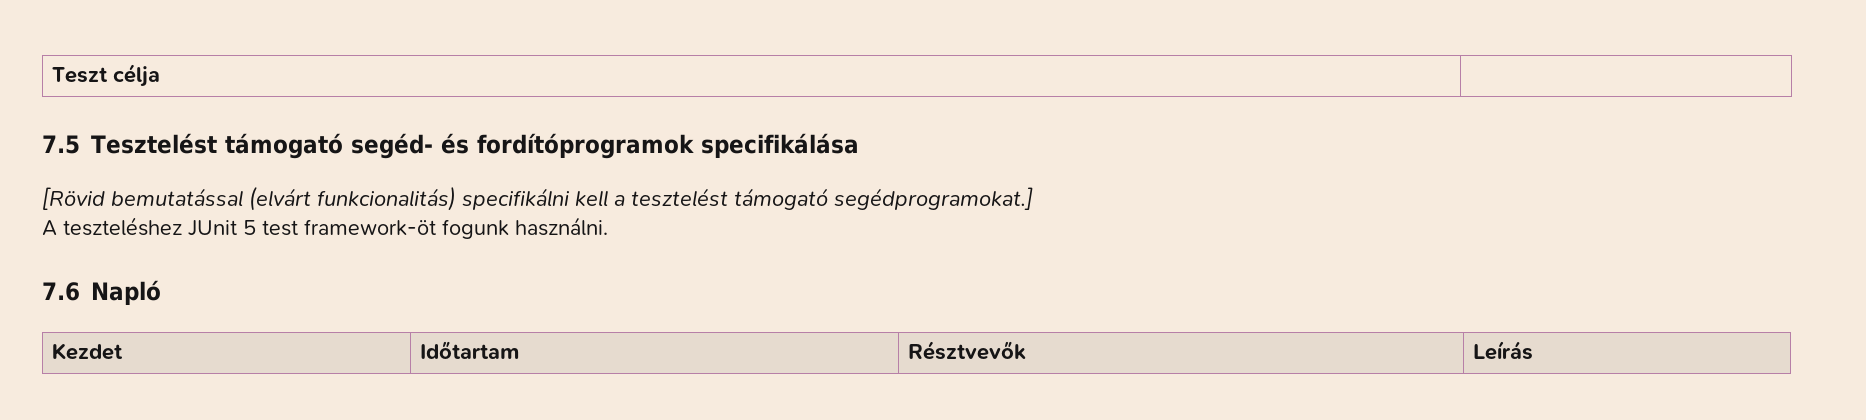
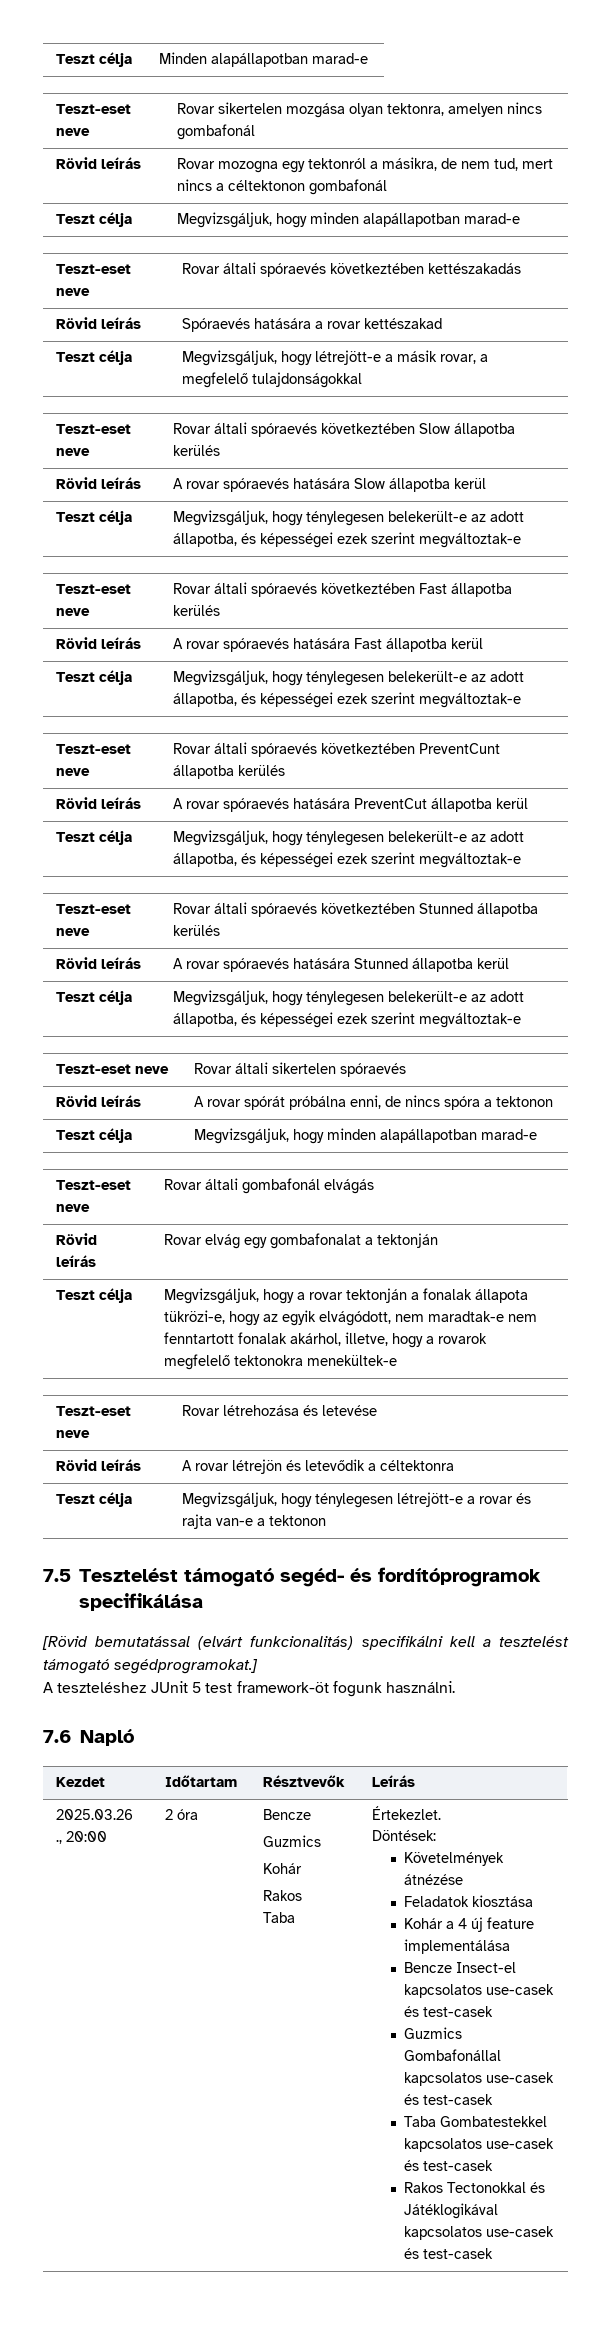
- Teszt célja |
+ Teszt célja | Minden alapállapotban marad-e
+ Teszt-eset neve | Rovar sikertelen mozgása olyan tektonra, amelyen nincs gombafonál
+ Rövid leírás | Rovar mozogna egy tektonról a másikra, de nem tud, mert nincs a céltektonon gombafonál
+ Teszt célja | Megvizsgáljuk, hogy minden alapállapotban marad-e
+ Teszt-eset neve | Rovar általi spóraevés következtében kettészakadás
+ Rövid leírás | Spóraevés hatására a rovar kettészakad
+ Teszt célja | Megvizsgáljuk, hogy létrejött-e a másik rovar, a megfelelő tulajdonságokkal
+ Teszt-eset neve | Rovar általi spóraevés következtében Slow állapotba kerülés
+ Rövid leírás | A rovar spóraevés hatására Slow állapotba kerül
+ Teszt célja | Megvizsgáljuk, hogy ténylegesen belekerült-e az adott állapotba, és képességei ezek szerint megváltoztak-e
+ Teszt-eset neve | Rovar általi spóraevés következtében Fast állapotba kerülés
+ Rövid leírás | A rovar spóraevés hatására Fast állapotba kerül
+ Teszt célja | Megvizsgáljuk, hogy ténylegesen belekerült-e az adott állapotba, és képességei ezek szerint megváltoztak-e
+ Teszt-eset neve | Rovar általi spóraevés következtében PreventCunt állapotba kerülés
+ Rövid leírás | A rovar spóraevés hatására PreventCut állapotba kerül
+ Teszt célja | Megvizsgáljuk, hogy ténylegesen belekerült-e az adott állapotba, és képességei ezek szerint megváltoztak-e
+ Teszt-eset neve | Rovar általi spóraevés következtében Stunned állapotba kerülés
+ Rövid leírás | A rovar spóraevés hatására Stunned állapotba kerül
+ Teszt célja | Megvizsgáljuk, hogy ténylegesen belekerült-e az adott állapotba, és képességei ezek szerint megváltoztak-e
+ Teszt-eset neve | Rovar általi sikertelen spóraevés
+ Rövid leírás | A rovar spórát próbálna enni, de nincs spóra a tektonon
+ Teszt célja | Megvizsgáljuk, hogy minden alapállapotban marad-e
+ Teszt-eset neve | Rovar általi gombafonál elvágás
+ Rövid leírás | Rovar elvág egy gombafonalat a tektonján
+ Teszt célja | Megvizsgáljuk, hogy a rovar tektonján a fonalak állapota tükrözi-e, hogy az egyik elvágódott, nem maradtak-e nem fenntartott fonalak akárhol, illetve, hogy a rovarok megfelelő tektonokra menekültek-e
+ Teszt-eset neve | Rovar létrehozása és letevése
+ Rövid leírás | A rovar létrejön és letevődik a céltektonra
+ Teszt célja | Megvizsgáljuk, hogy ténylegesen létrejött-e a rovar és rajta van-e a tektonon
+ 2025.03.26 ., 20:00 | 2 óra | Bencze
+ Guzmics
+ Kohár
+ Rakos
+ Taba | Értekezlet.
+ Döntések:
+ Követelmények átnézése
+ Feladatok kiosztása
+ Kohár a 4 új feature implementálása
+ Bencze Insect-el kapcsolatos use-casek és test-casek
+ Guzmics Gombafonállal kapcsolatos use-casek és test-casek
+ Taba Gombatestekkel kapcsolatos use-casek és test-casek
+ Rakos Tectonokkal és Játéklogikával kapcsolatos use-casek és test-casek

